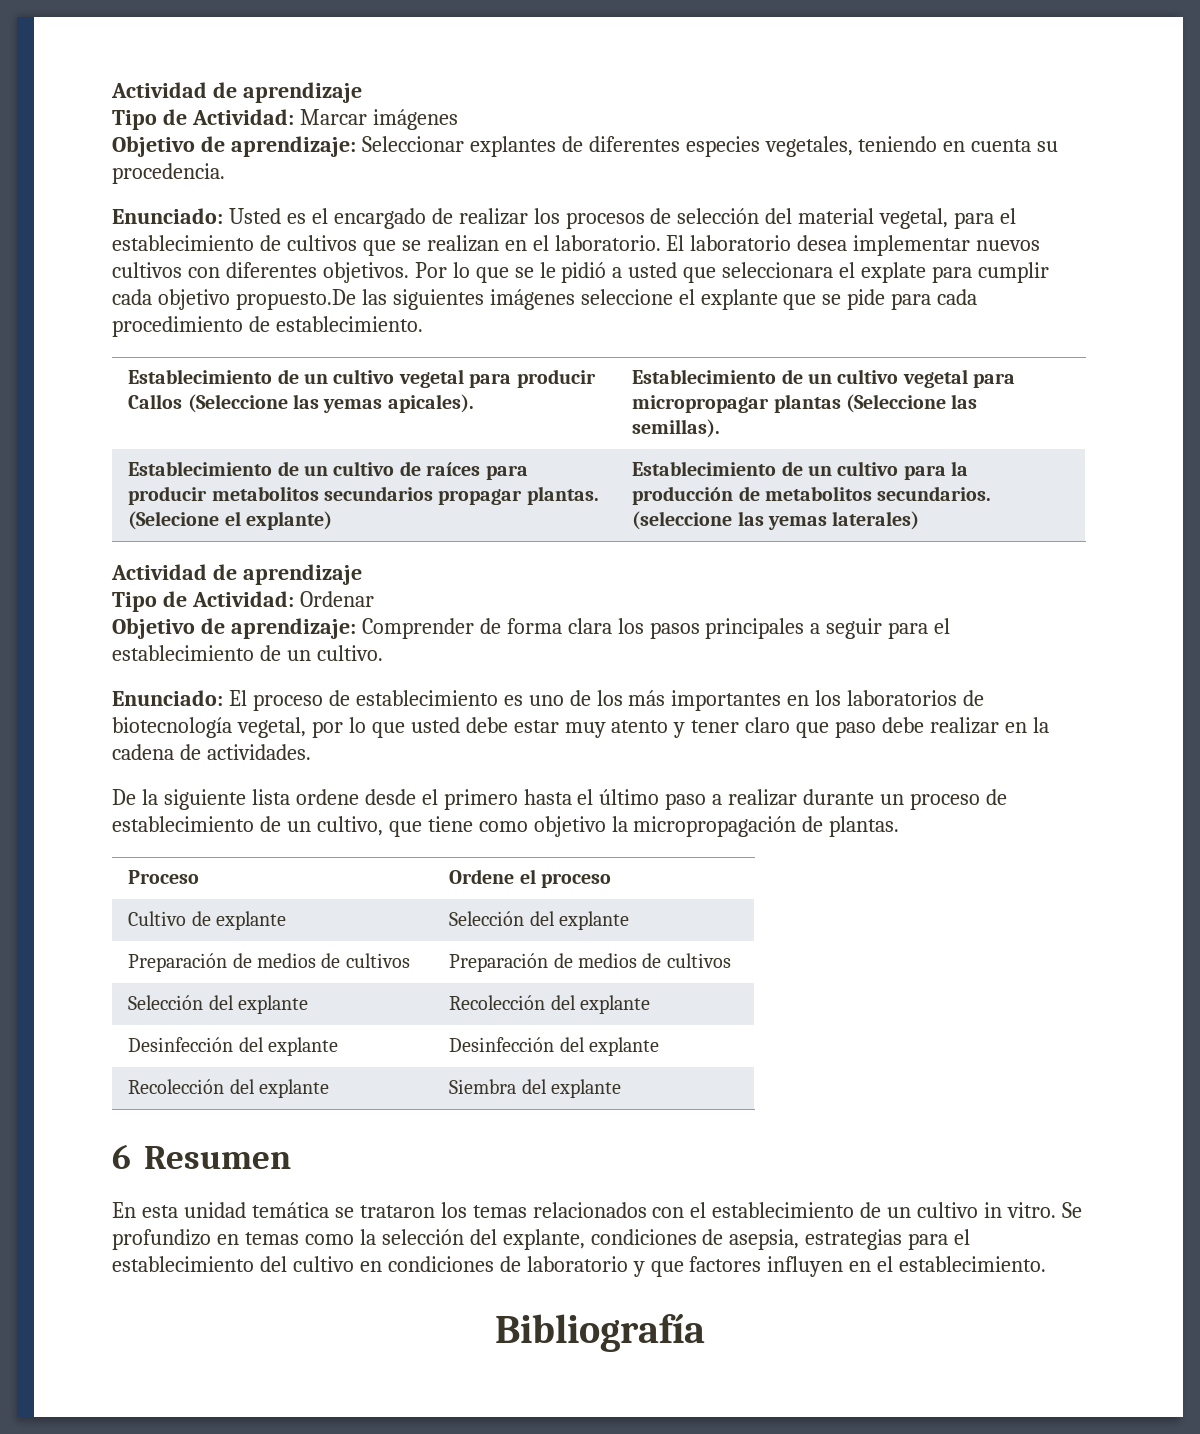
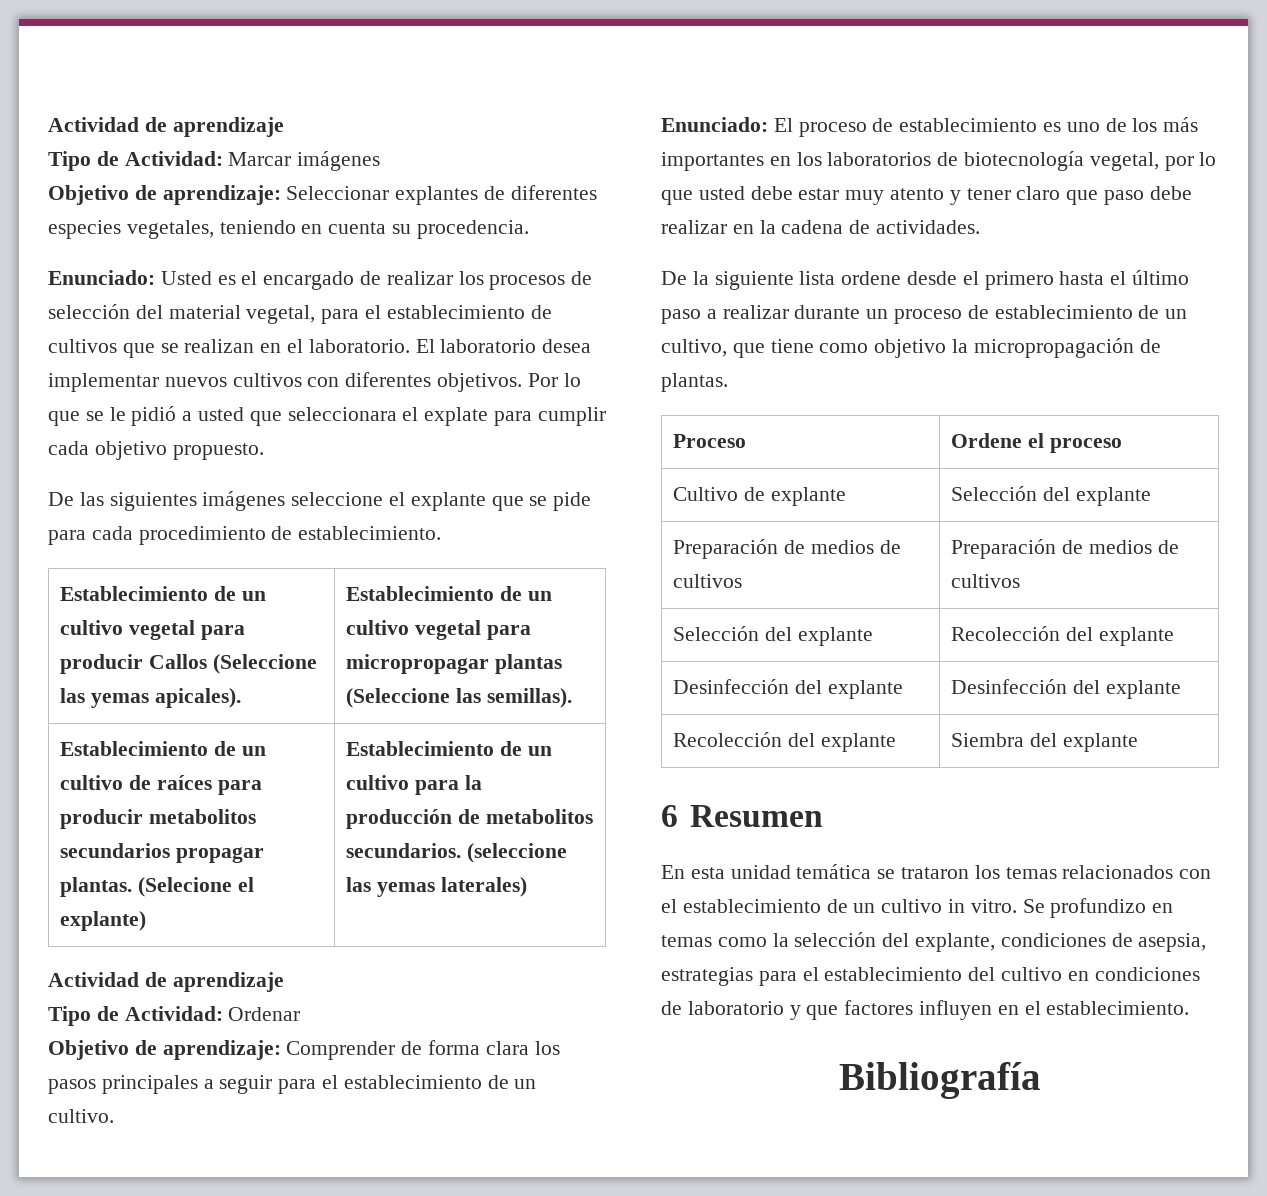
- Por lo que se le pidió a usted que seleccionara el explate para cumplir cada objetivo propuesto.De las siguientes imágenes seleccione el explante que se pide para cada procedimiento de establecimiento.
+ Por lo que se le pidió a usted que seleccionara el explate para cumplir cada objetivo propuesto.
+ De las siguientes imágenes seleccione el explante que se pide para cada procedimiento de establecimiento.

